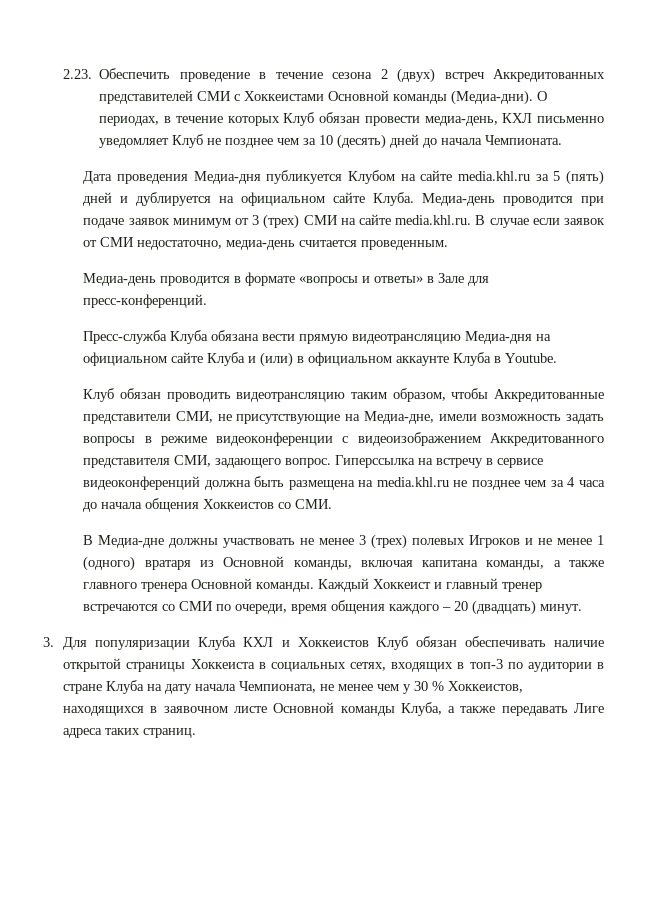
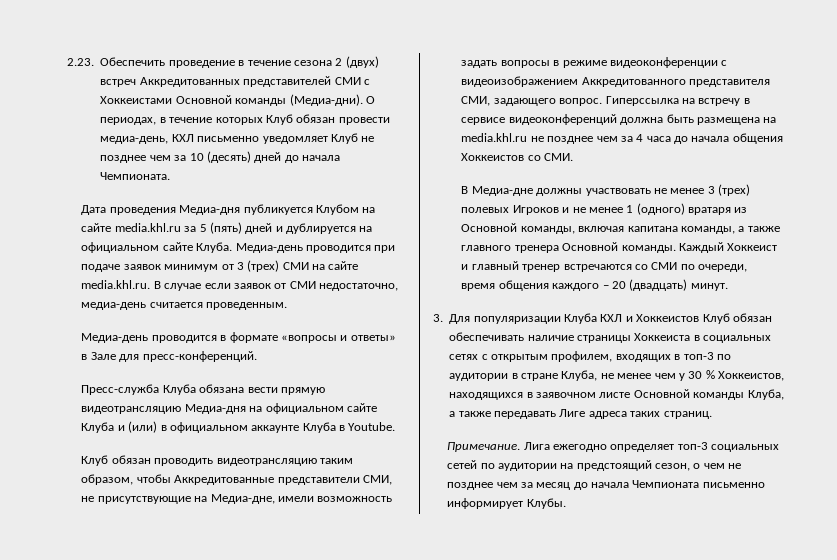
- 3. Для популяризации Клуба КХЛ и Хоккеистов Клуб обязан обеспечивать наличие открытой страницы Хоккеиста в социальных сетях, входящих в топ-3 по аудитории в стране Клуба на дату начала Чемпионата, не менее чем у 30 % Хоккеистов, находящихся в заявочном листе Основной команды Клуба, а также передавать Лиге адреса таких страниц.
+ 3. Для популяризации Клуба КХЛ и Хоккеистов Клуб обязан обеспечивать наличие страницы Хоккеиста в социальных сетях с открытым профилем, входящих в топ-3 по аудитории в стране Клуба, не менее чем у 30 % Хоккеистов, находящихся в заявочном листе Основной команды Клуба, а также передавать Лиге адреса таких страниц.
+ Примечание. Лига ежегодно определяет топ-3 социальных сетей по аудитории на предстоящий сезон, о чем не позднее чем за месяц до начала Чемпионата письменно информирует Клубы.

